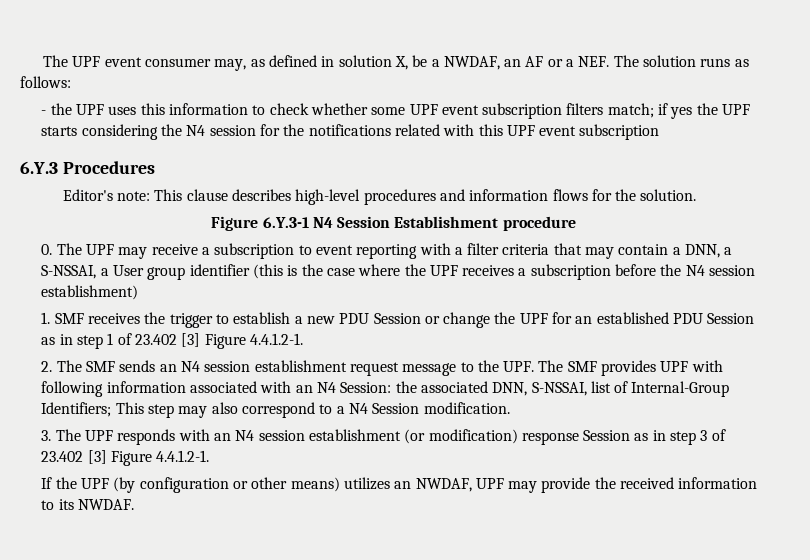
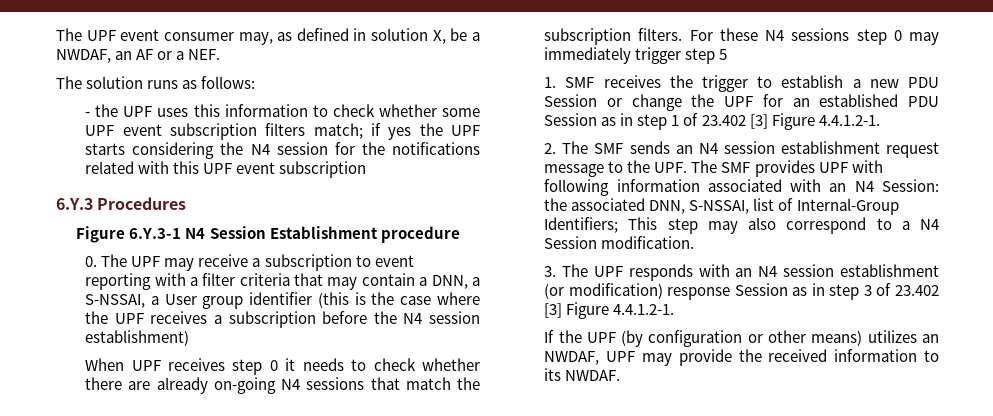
- The UPF event consumer may, as defined in solution X, be a NWDAF, an AF or a NEF. The solution runs as follows:
+ The UPF event consumer may, as defined in solution X, be a NWDAF, an AF or a NEF.
+ The solution runs as follows:
- Editor's note: This clause describes high-level procedures and information flows for the solution.
+ When UPF receives step 0 it needs to check whether there are already on-going N4 sessions that match the subscription filters. For these N4 sessions step 0 may immediately trigger step 5

